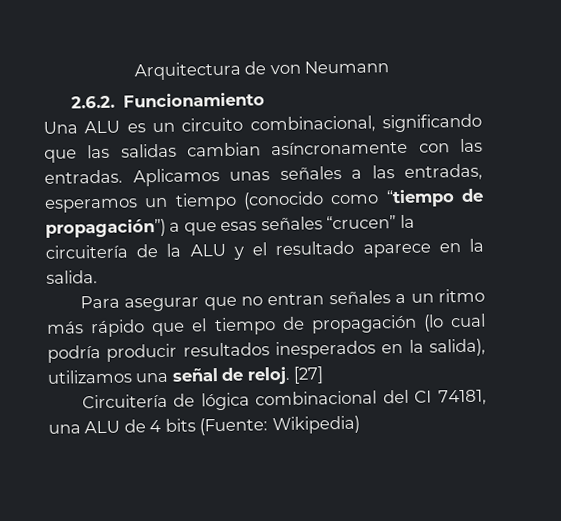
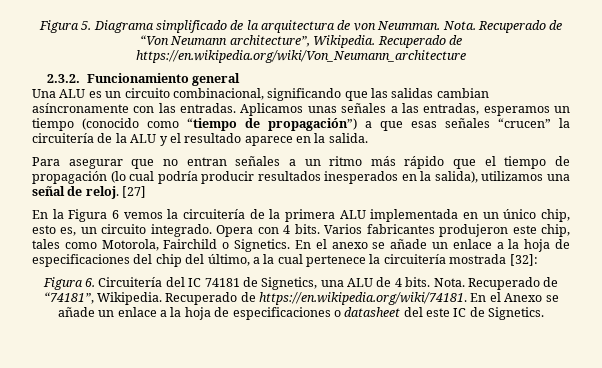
- Arquitectura de von Neumann
- 2.6.2. Funcionamiento
+ Figura 5. Diagrama simplificado de la arquitectura de von Neumman. Nota. Recuperado de “Von Neumann architecture”, Wikipedia. Recuperado de https://en.wikipedia.org/wiki/Von_Neumann_architecture
+ 2.3.2. Funcionamiento general
- Circuitería de lógica combinacional del CI 74181, una ALU de 4 bits (Fuente: Wikipedia)
+ En la Figura 6 vemos la circuitería de la primera ALU implementada en un único chip, esto es, un circuito integrado. Opera con 4 bits. Varios fabricantes produjeron este chip, tales como Motorola, Fairchild o Signetics. En el anexo se añade un enlace a la hoja de especificaciones del chip del último, a la cual pertenece la circuitería mostrada [32]:
+ Figura 6. Circuitería del IC 74181 de Signetics, una ALU de 4 bits. Nota. Recuperado de “74181”, Wikipedia. Recuperado de https://en.wikipedia.org/wiki/74181. En el Anexo se añade un enlace a la hoja de especificaciones o datasheet del este IC de Signetics.

